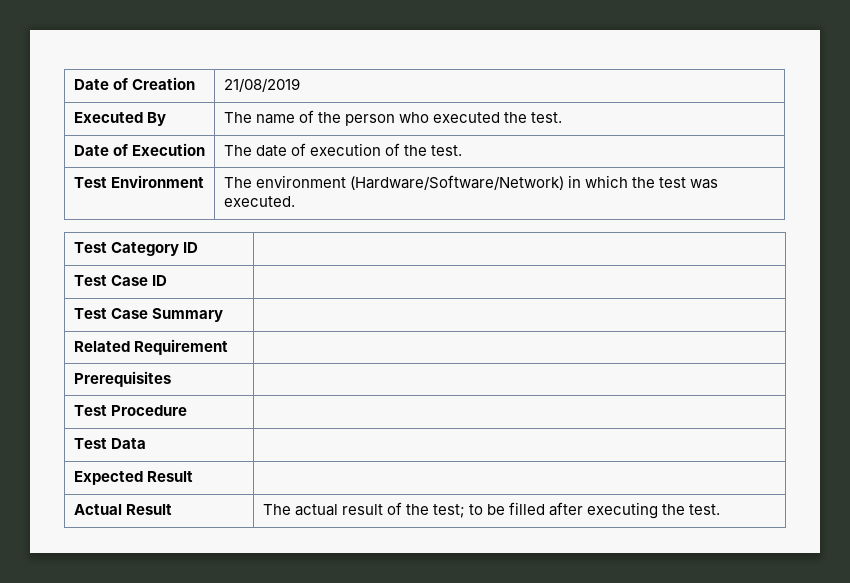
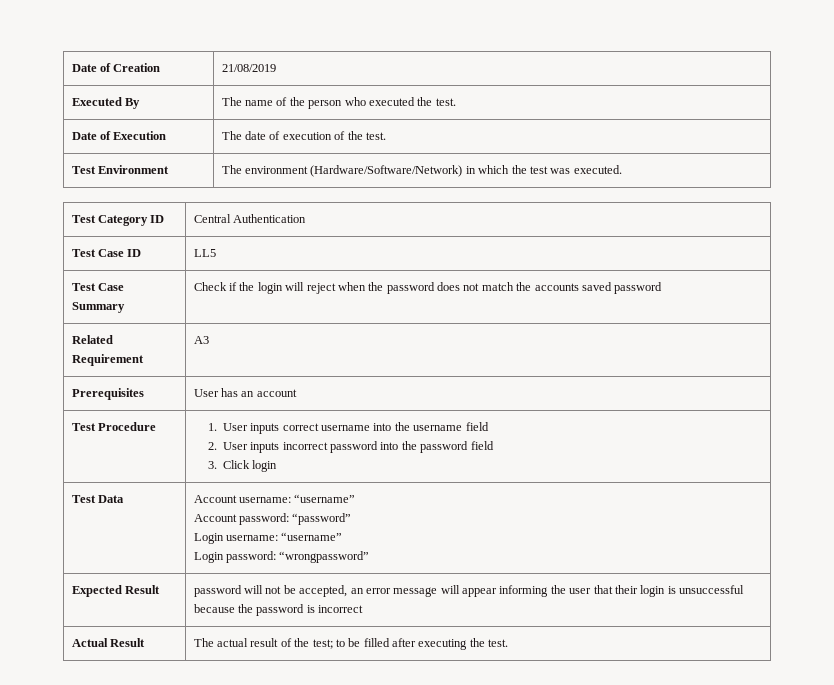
- Test Category ID |
+ Test Category ID | Central Authentication
- Test Case ID |
+ Test Case ID | LL5
- Test Case Summary |
+ Test Case Summary | Check if the login will reject when the password does not match the accounts saved password
- Related Requirement |
+ Related Requirement | A3
- Prerequisites |
- Test Procedure |
- Test Data |
- Expected Result |
+ Prerequisites | User has an account
+ Test Procedure | 1. User inputs correct username into the username field
+ 2. User inputs incorrect password into the password field
+ 3. Click login
+ Test Data | Account username: “username”
+ Account password: “password”
+ Login username: “username”
+ Login password: “wrongpassword”
+ Expected Result | password will not be accepted, an error message will appear informing the user that their login is unsuccessful because the password is incorrect

